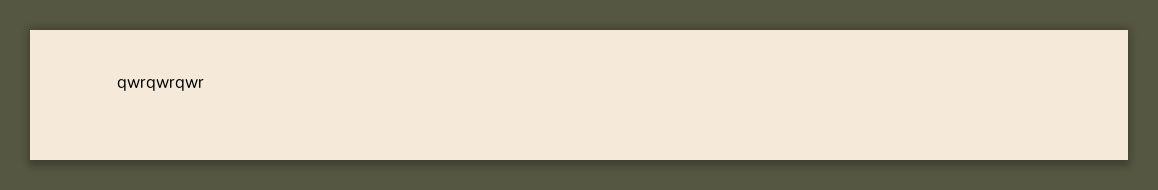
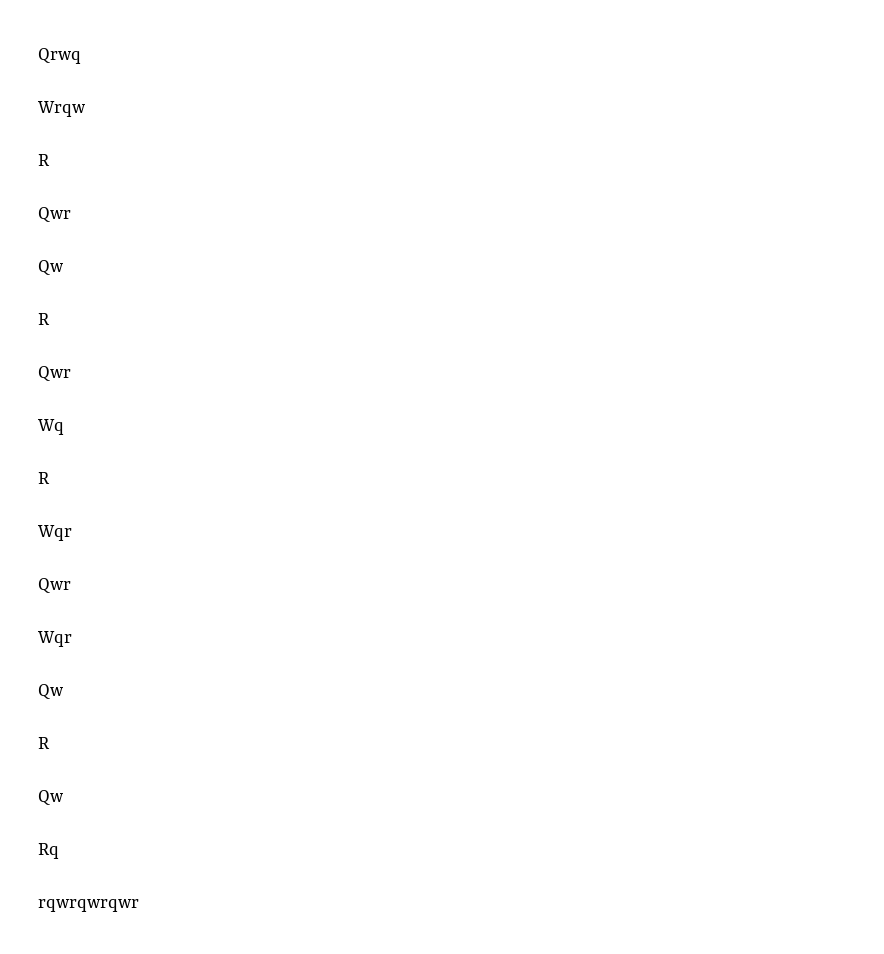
- qwrqwrqwr
+ Qrwq
+ Wrqw
+ R
+ Qwr
+ Qw
+ R
+ Qwr
+ Wq
+ R
+ Wqr
+ Qwr
+ Wqr
+ Qw
+ R
+ Qw
+ Rq
+ rqwrqwrqwr

